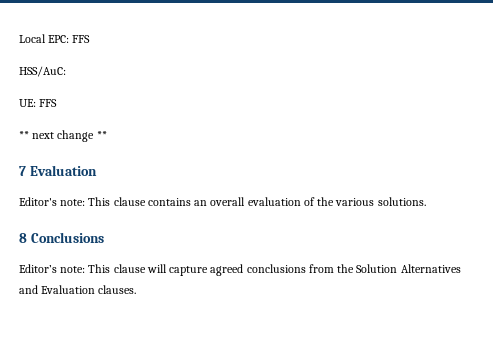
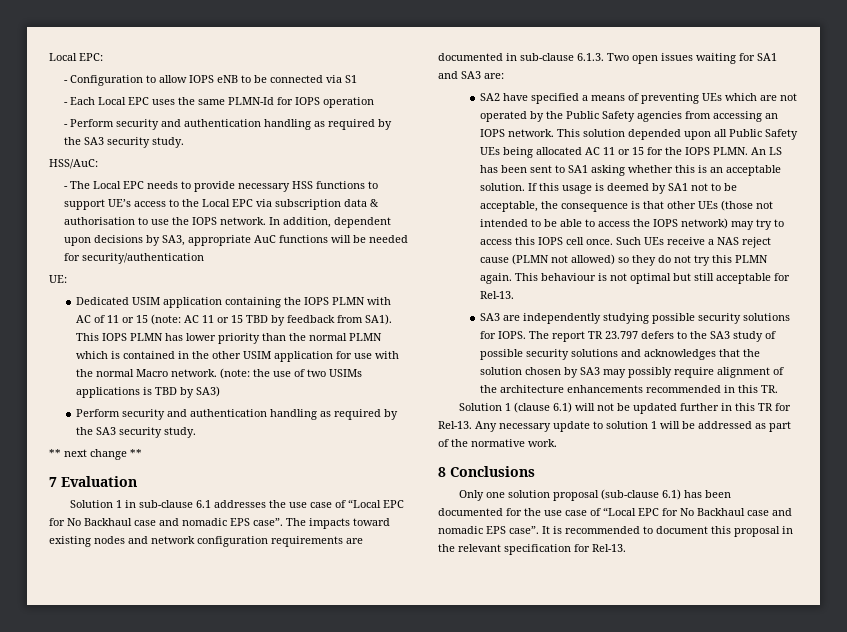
- Local EPC: FFS
+ Local EPC:
+ - Configuration to allow IOPS eNB to be connected via S1
+ - Each Local EPC uses the same PLMN-Id for IOPS operation
+ - Perform security and authentication handling as required by the SA3 security study.
  HSS/AuC:
- UE: FFS
+ - The Local EPC needs to provide necessary HSS functions to support UE’s access to the Local EPC via subscription data & authorisation to use the IOPS network. In addition, dependent upon decisions by SA3, appropriate AuC functions will be needed for security/authentication
+ UE:
+ Dedicated USIM application containing the IOPS PLMN with AC of 11 or 15 (note: AC 11 or 15 TBD by feedback from SA1). This IOPS PLMN has lower priority than the normal PLMN which is contained in the other USIM application for use with the normal Macro network. (note: the use of two USIMs applications is TBD by SA3)
+ Perform security and authentication handling as required by the SA3 security study.
- Editor's note: This clause contains an overall evaluation of the various solutions.
+ Solution 1 in sub-clause 6.1 addresses the use case of “Local EPC for No Backhaul case and nomadic EPS case”. The impacts toward existing nodes and network configuration requirements are documented in sub-clause 6.1.3. Two open issues waiting for SA1 and SA3 are:
+ SA2 have specified a means of preventing UEs which are not operated by the Public Safety agencies from accessing an IOPS network. This solution depended upon all Public Safety UEs being allocated AC 11 or 15 for the IOPS PLMN. An LS has been sent to SA1 asking whether this is an acceptable solution. If this usage is deemed by SA1 not to be acceptable, the consequence is that other UEs (those not intended to be able to access the IOPS network) may try to access this IOPS cell once. Such UEs receive a NAS reject cause (PLMN not allowed) so they do not try this PLMN again. This behaviour is not optimal but still acceptable for Rel-13.
+ SA3 are independently studying possible security solutions for IOPS. The report TR 23.797 defers to the SA3 study of possible security solutions and acknowledges that the solution chosen by SA3 may possibly require alignment of the architecture enhancements recommended in this TR.
+ Solution 1 (clause 6.1) will not be updated further in this TR for Rel-13. Any necessary update to solution 1 will be addressed as part of the normative work.
  8 Conclusions
- Editor’s note: This clause will capture agreed conclusions from the Solution Alternatives and Evaluation clauses.
+ Only one solution proposal (sub-clause 6.1) has been documented for the use case of “Local EPC for No Backhaul case and nomadic EPS case”. It is recommended to document this proposal in the relevant specification for Rel-13.

